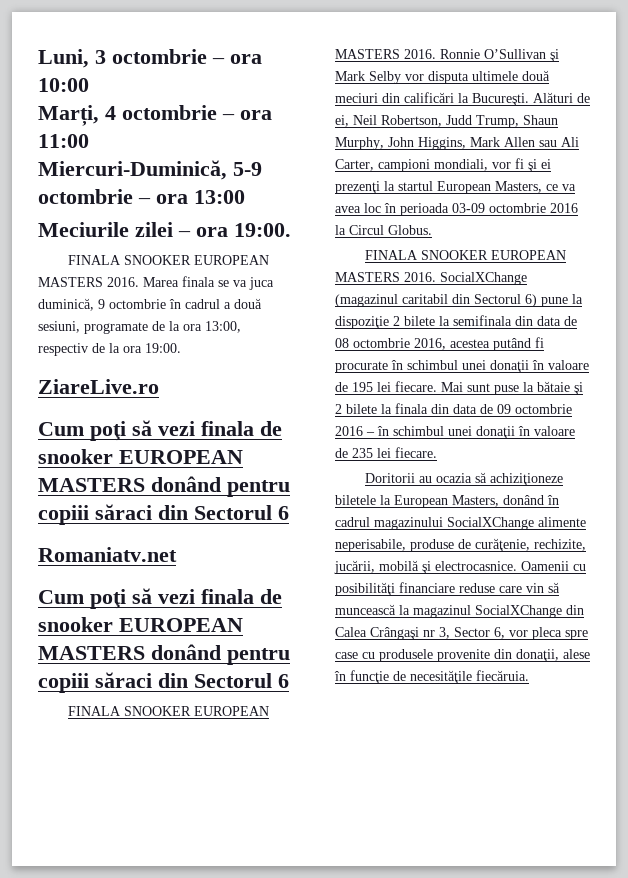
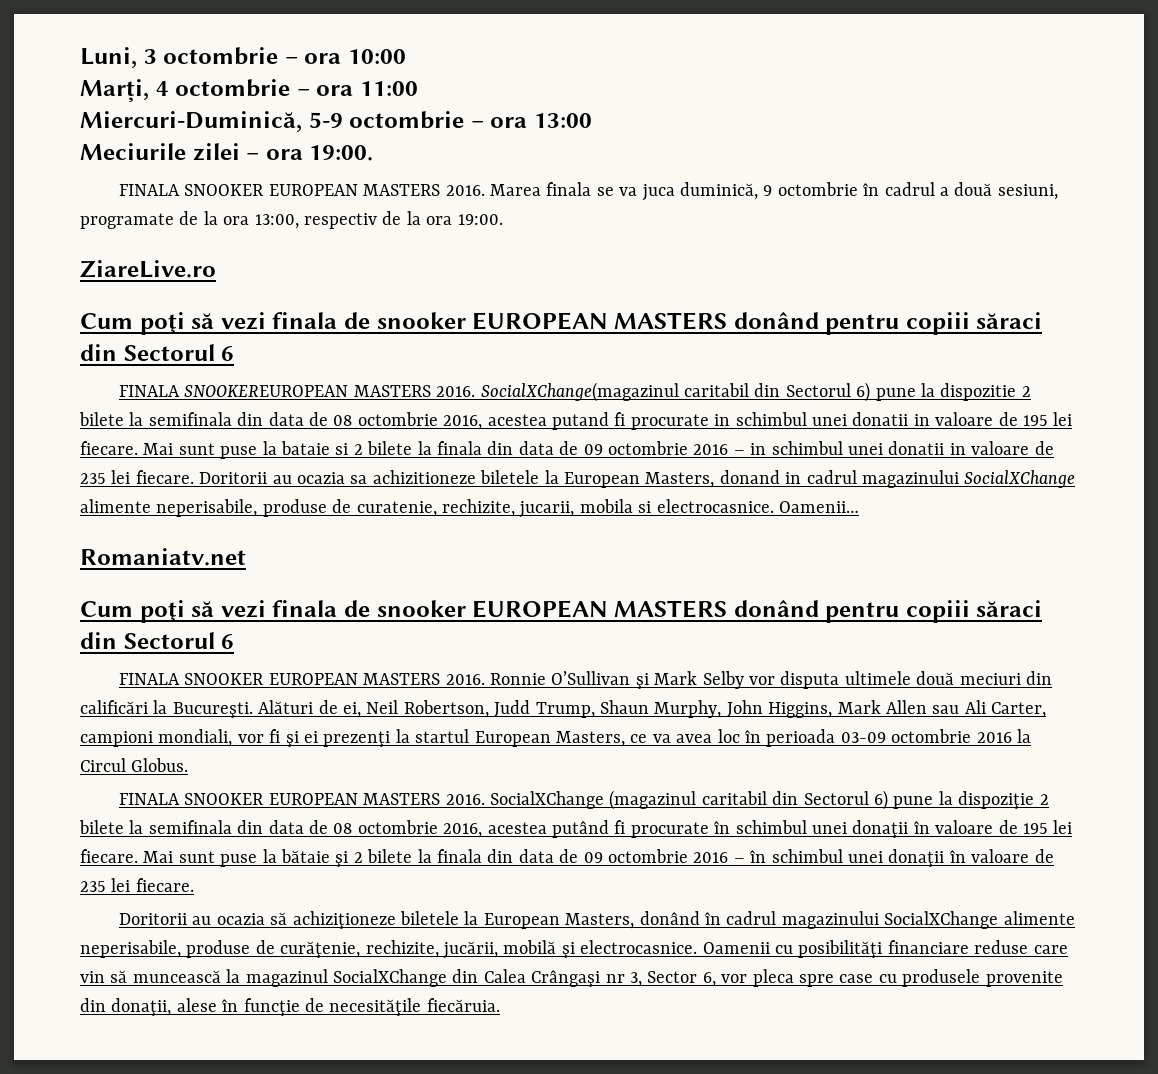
+ FINALA SNOOKEREUROPEAN MASTERS 2016. SocialXChange(magazinul caritabil din Sectorul 6) pune la dispozitie 2 bilete la semifinala din data de 08 octombrie 2016, acestea putand fi procurate in schimbul unei donatii in valoare de 195 lei fiecare. Mai sunt puse la bataie si 2 bilete la finala din data de 09 octombrie 2016 – in schimbul unei donatii in valoare de 235 lei fiecare. Doritorii au ocazia sa achizitioneze biletele la European Masters, donand in cadrul magazinului SocialXChange alimente neperisabile, produse de curatenie, rechizite, jucarii, mobila si electrocasnice. Oamenii…

